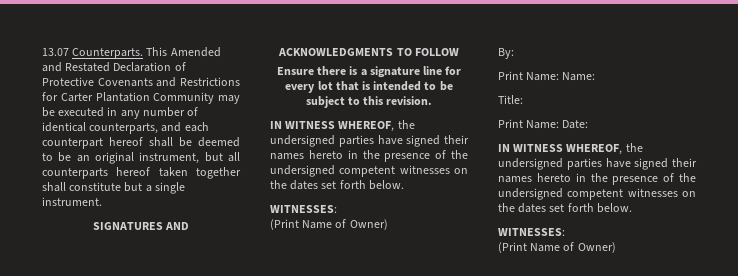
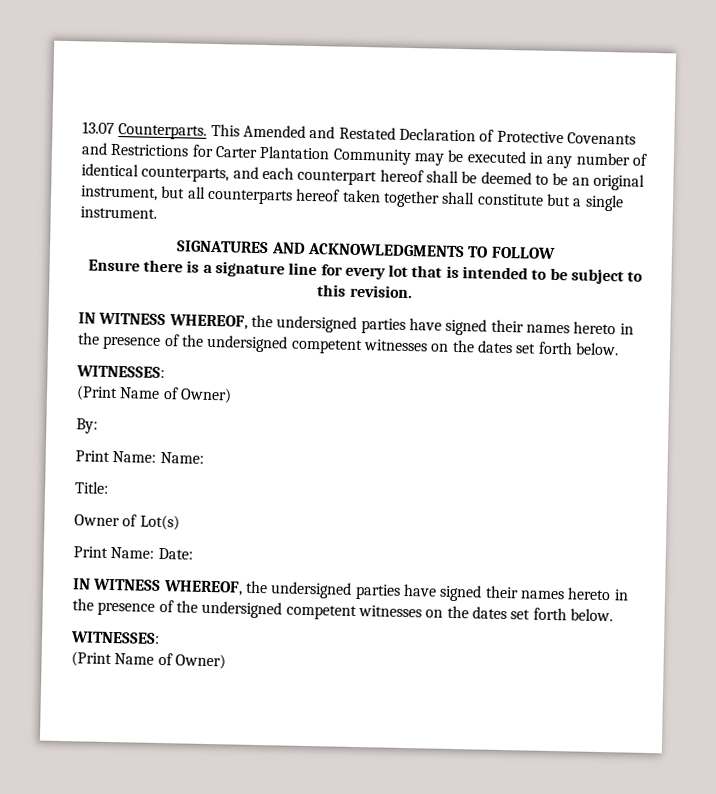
+ Owner of Lot(s)

